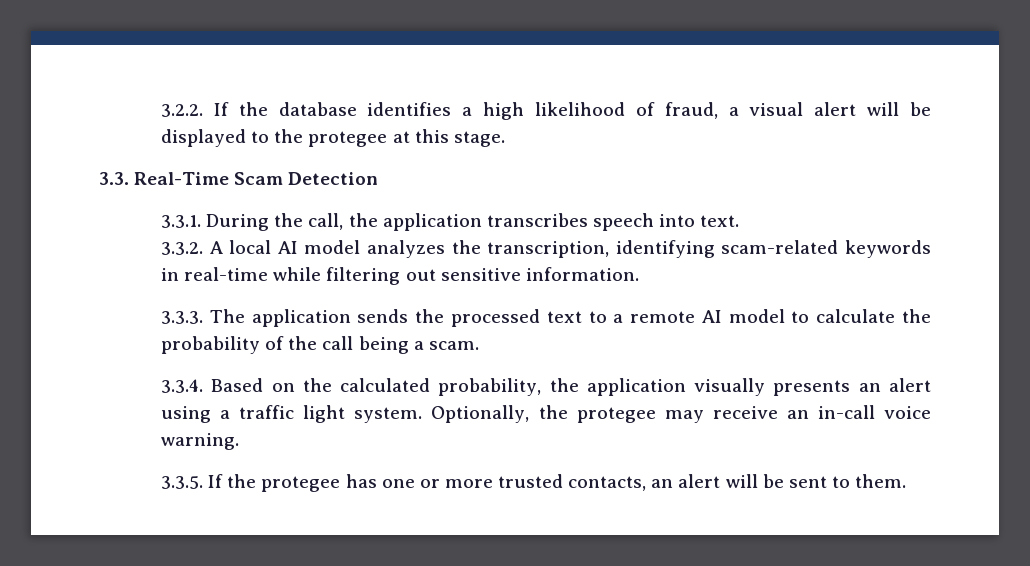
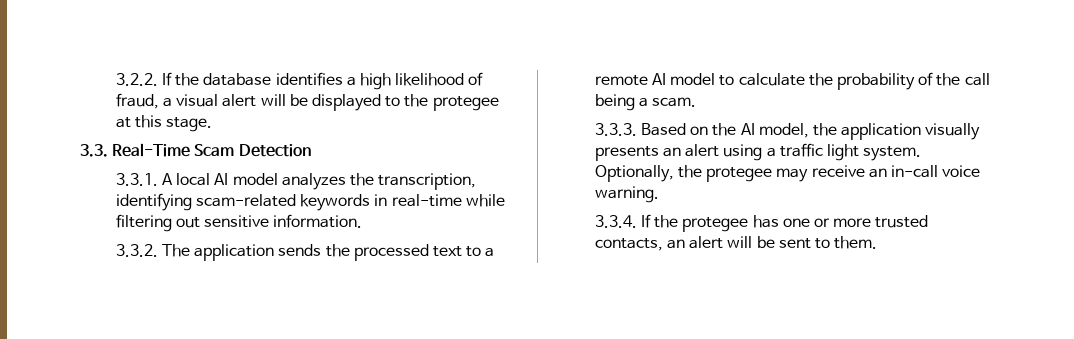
- 3.3.1. During the call, the application transcribes speech into text.
- 3.3.2. A local AI model analyzes the transcription, identifying scam-related keywords in real-time while filtering out sensitive information.
+ 3.3.1. A local AI model analyzes the transcription, identifying scam-related keywords in real-time while filtering out sensitive information.
- 3.3.3. The application sends the processed text to a remote AI model to calculate the probability of the call being a scam.
+ 3.3.2. The application sends the processed text to a remote AI model to calculate the probability of the call being a scam.
- 3.3.4. Based on the calculated probability, the application visually presents an alert using a traffic light system.
+ 3.3.3. Based on the AI model, the application visually presents an alert using a traffic light system.
- 3.3.5. If the protegee has one or more trusted contacts, an alert will be sent to them.
+ 3.3.4. If the protegee has one or more trusted contacts, an alert will be sent to them.

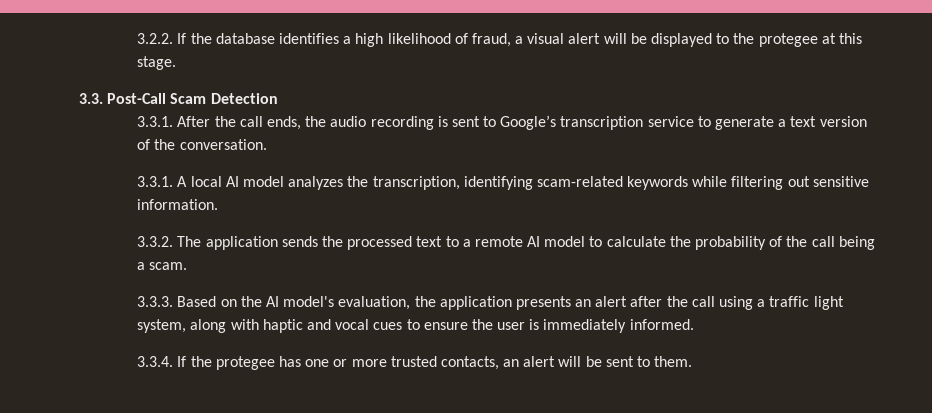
- 3.3. Real-Time Scam Detection
+ 3.3. Post-Call Scam Detection
+ 3.3.1. After the call ends, the audio recording is sent to Google’s transcription service to generate a text version of the conversation.
- 3.3.1. A local AI model analyzes the transcription, identifying scam-related keywords in real-time while filtering out sensitive information.
+ 3.3.1. A local AI model analyzes the transcription, identifying scam-related keywords while filtering out sensitive information.
- 3.3.3. Based on the AI model, the application visually presents an alert using a traffic light system. Optionally, the protegee may receive an in-call voice warning.
+ 3.3.3. Based on the AI model's evaluation, the application presents an alert after the call using a traffic light system, along with haptic and vocal cues to ensure the user is immediately informed.

